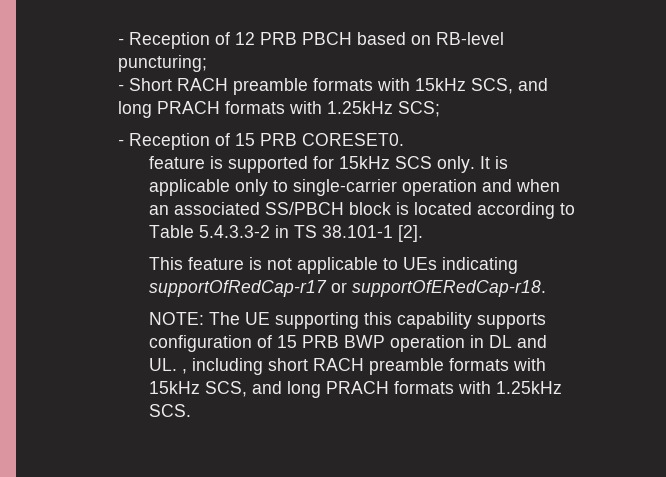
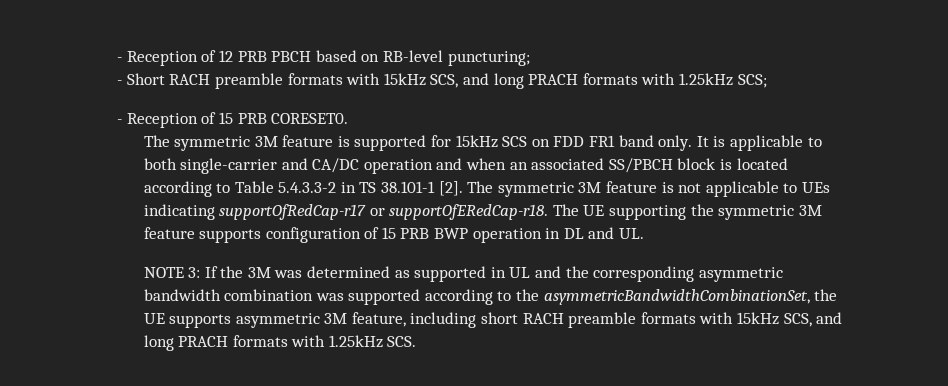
- feature is supported for 15kHz SCS only. It is applicable only to single-carrier operation and when an associated SS/PBCH block is located according to Table 5.4.3.3-2 in TS 38.101-1 [2].
- This feature is not applicable to UEs indicating supportOfRedCap-r17 or supportOfERedCap-r18.
- NOTE:
+ The symmetric 3M feature is supported for 15kHz SCS on FDD FR1 band only. It is applicable to both single-carrier and CA/DC operation and when an associated SS/PBCH block is located according to Table 5.4.3.3-2 in TS 38.101-1 [2]. The symmetric 3M feature is not applicable to UEs indicating supportOfRedCap-r17 or supportOfERedCap-r18.
- The UE supporting this capability supports configuration of 15 PRB BWP operation in DL and UL. , including short RACH preamble formats with 15kHz SCS, and long PRACH formats with 1.25kHz SCS.
+ The UE supporting the symmetric 3M feature supports configuration of 15 PRB BWP operation in DL and UL.
+ NOTE 3: If the 3M was determined as supported in UL and the corresponding asymmetric bandwidth combination was supported according to the asymmetricBandwidthCombinationSet, the UE supports asymmetric 3M feature, including short RACH preamble formats with 15kHz SCS, and long PRACH formats with 1.25kHz SCS.

